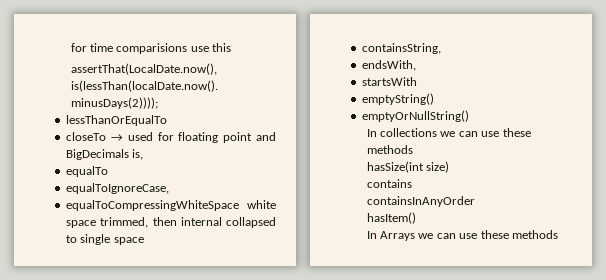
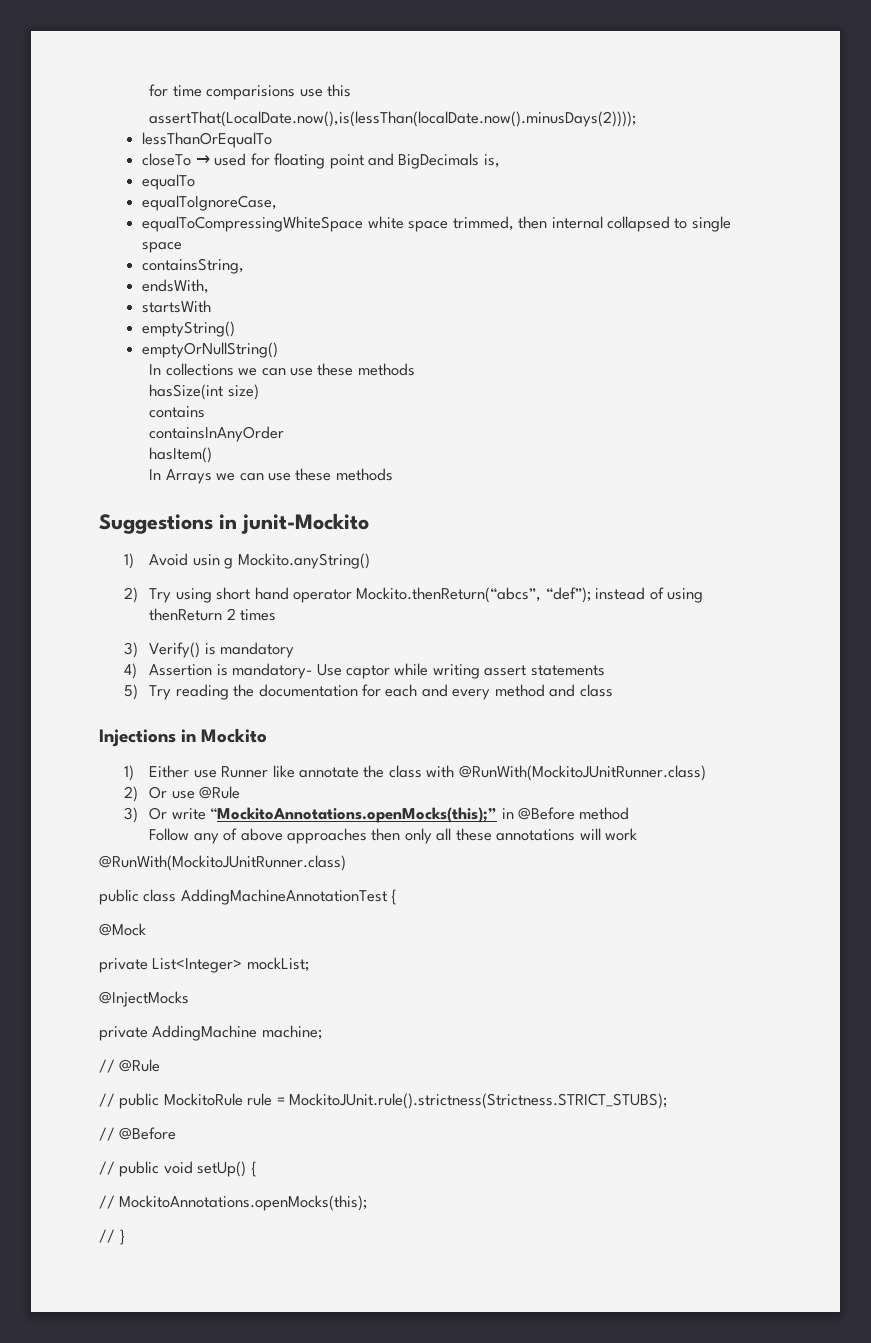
+ Suggestions in junit-Mockito
+ 1) Avoid usin g Mockito.anyString()
+ 2) Try using short hand operator Mockito.thenReturn(“abcs”, “def”); instead of using thenReturn 2 times
+ 3) Verify() is mandatory
+ 4) Assertion is mandatory- Use captor while writing assert statements
+ 5) Try reading the documentation for each and every method and class
+ Injections in Mockito
+ 1) Either use Runner like annotate the class with @RunWith(MockitoJUnitRunner.class)
+ 2) Or use @Rule
+ 3) Or write “MockitoAnnotations.openMocks(this);” in @Before method
+ Follow any of above approaches then only all these annotations will work
+ @RunWith(MockitoJUnitRunner.class)
+ public class AddingMachineAnnotationTest {
+ @Mock
+ private List<Integer> mockList;
+ @InjectMocks
+ private AddingMachine machine;
+ // @Rule
+ // public MockitoRule rule = MockitoJUnit.rule().strictness(Strictness.STRICT_STUBS);
+ // @Before
+ // public void setUp() {
+ // MockitoAnnotations.openMocks(this);
+ // }

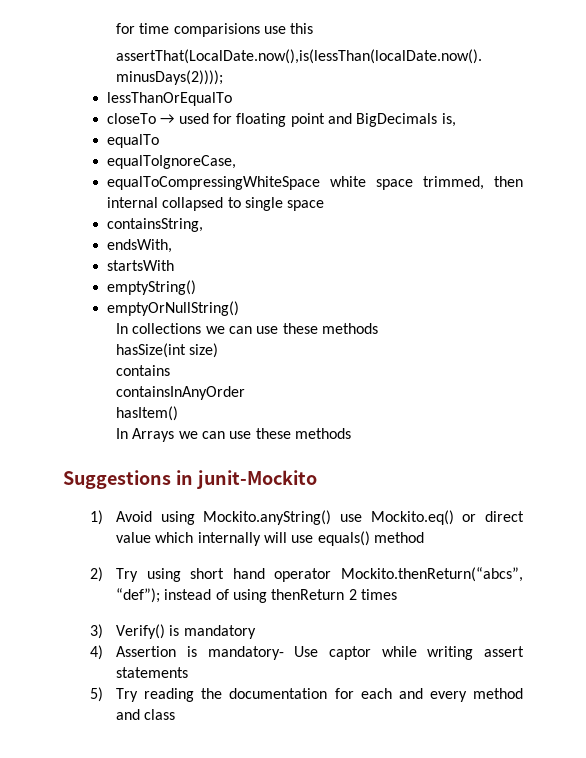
- 1) Avoid usin g Mockito.anyString()
+ 1) Avoid using Mockito.anyString() use Mockito.eq() or direct value which internally will use equals() method
- Injections in Mockito
- 1) Either use Runner like annotate the class with @RunWith(MockitoJUnitRunner.class)
- 2) Or use @Rule
- 3) Or write “MockitoAnnotations.openMocks(this);” in @Before method
- Follow any of above approaches then only all these annotations will work
- @RunWith(MockitoJUnitRunner.class)
- public class AddingMachineAnnotationTest {
- @Mock
- private List<Integer> mockList;
- @InjectMocks
- private AddingMachine machine;
- // @Rule
- // public MockitoRule rule = MockitoJUnit.rule().strictness(Strictness.STRICT_STUBS);
- // @Before
- // public void setUp() {
- // MockitoAnnotations.openMocks(this);
- // }

